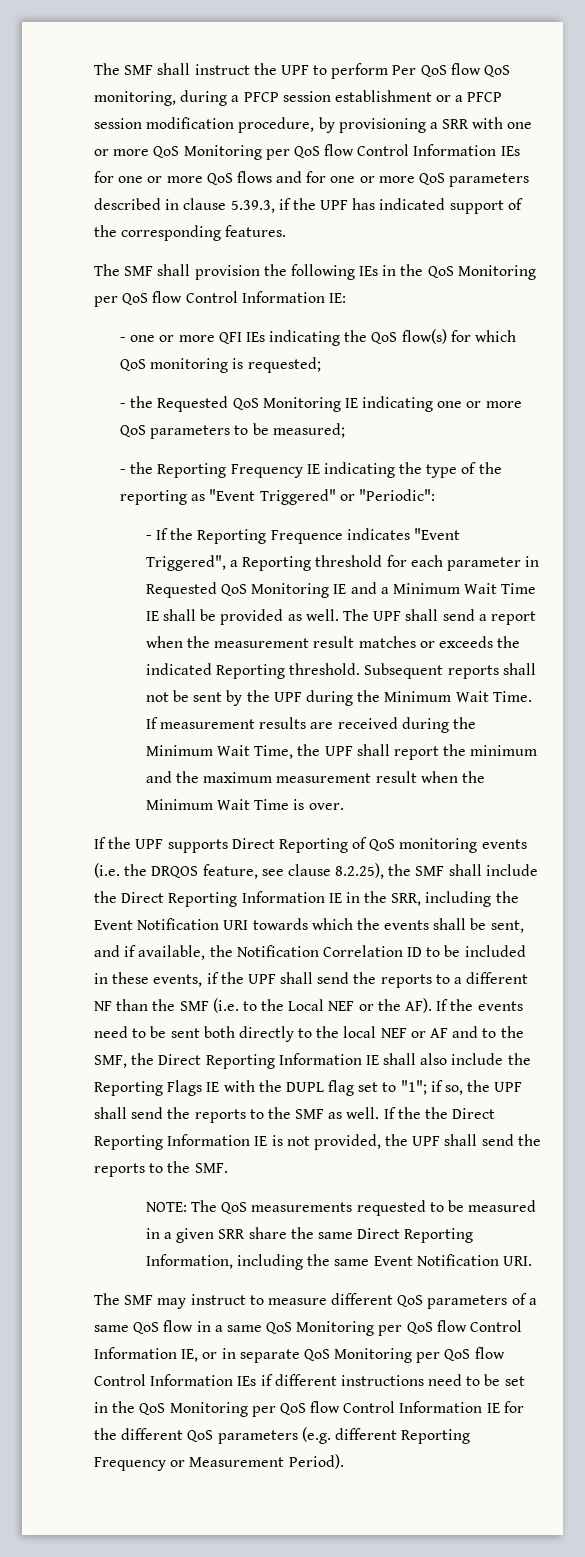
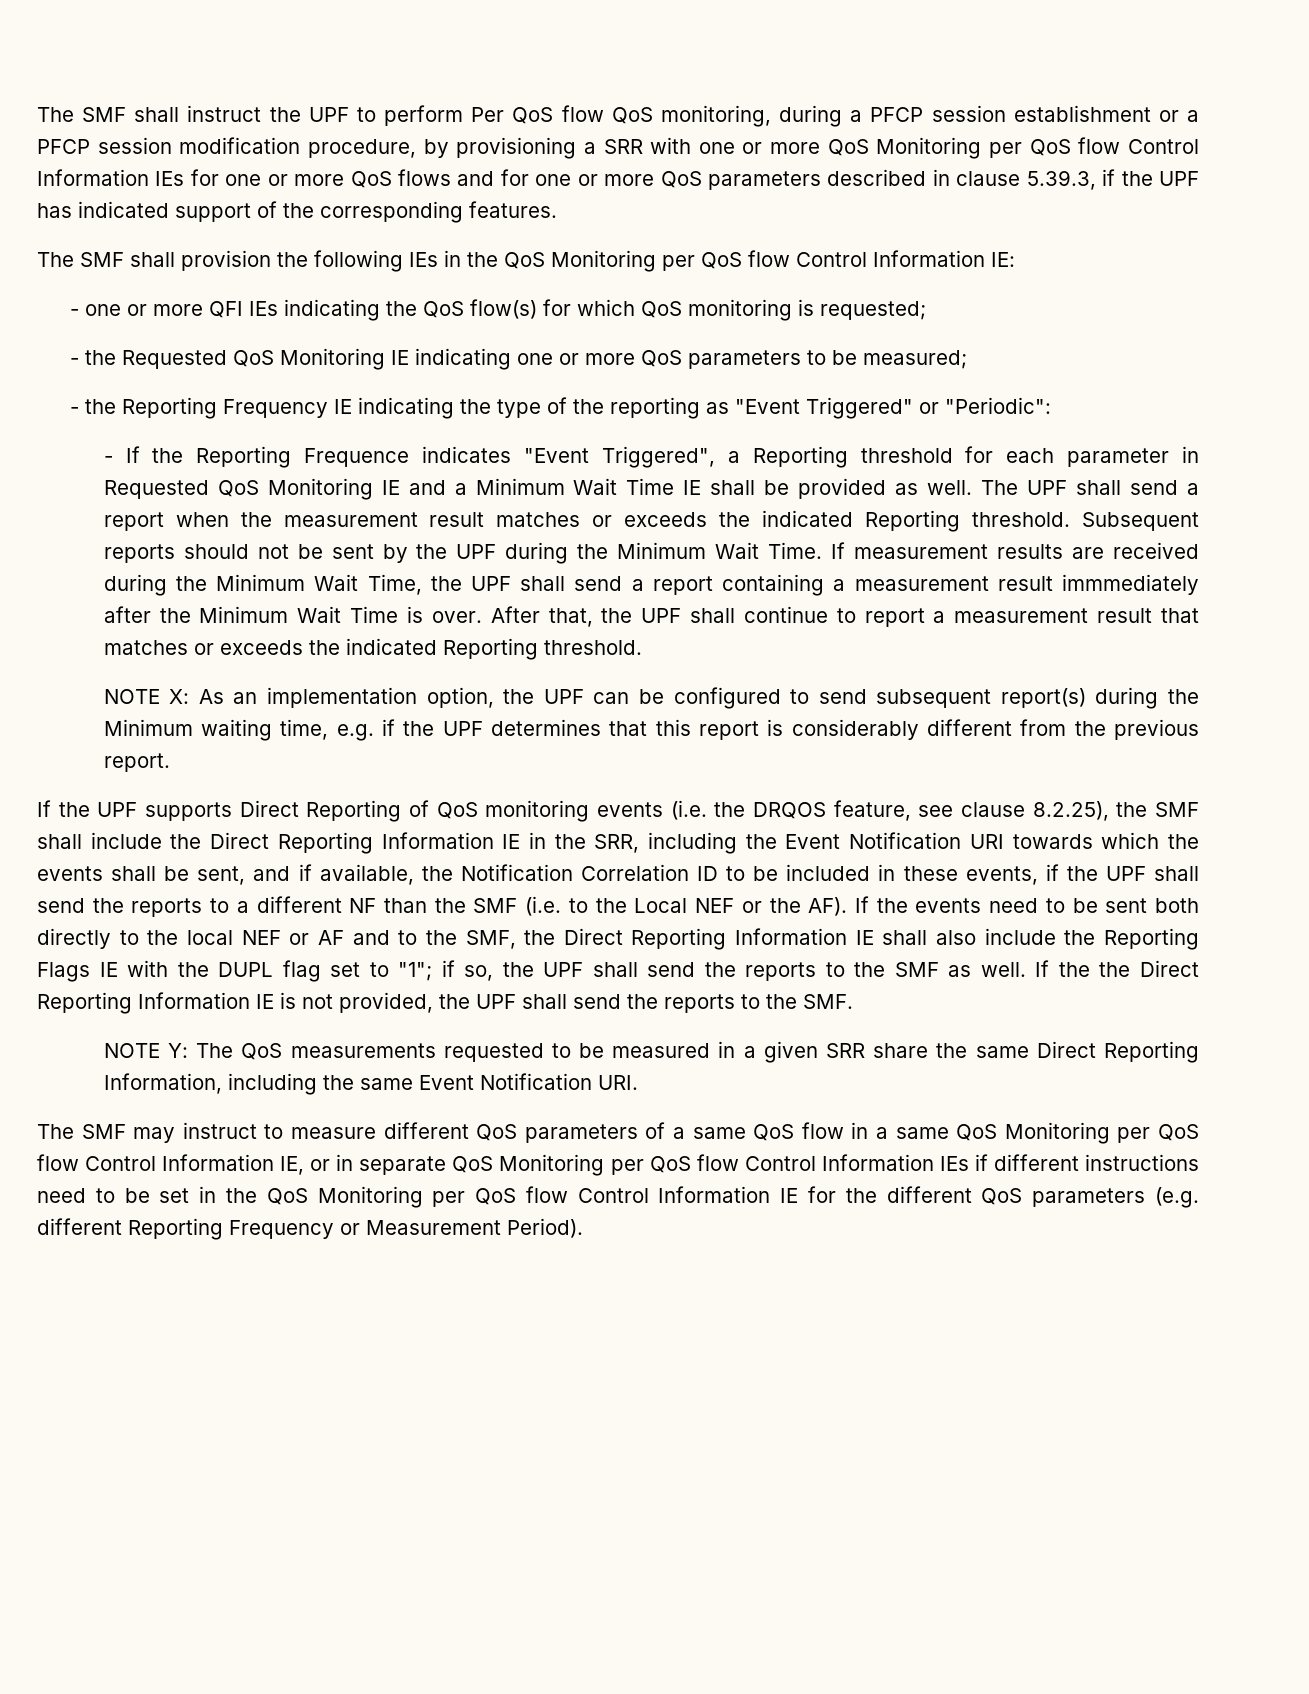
- Subsequent reports shall not be sent by the UPF during the Minimum Wait Time.
+ Subsequent reports should not be sent by the UPF during the Minimum Wait Time.
- If measurement results are received during the Minimum Wait Time, the UPF shall report the minimum and the maximum measurement result when the Minimum Wait Time is over.
+ If measurement results are received during the Minimum Wait Time, the UPF shall send a report containing a measurement result immmediately after the Minimum Wait Time is over. After that, the UPF shall continue to report a measurement result that matches or exceeds the indicated Reporting threshold.
+ NOTE X: As an implementation option, the UPF can be configured to send subsequent report(s) during the Minimum waiting time, e.g. if the UPF determines that this report is considerably different from the previous report.
- NOTE: The QoS measurements requested to be measured in a given SRR share the same Direct Reporting Information, including the same Event Notification URI.
+ NOTE Y: The QoS measurements requested to be measured in a given SRR share the same Direct Reporting Information, including the same Event Notification URI.

